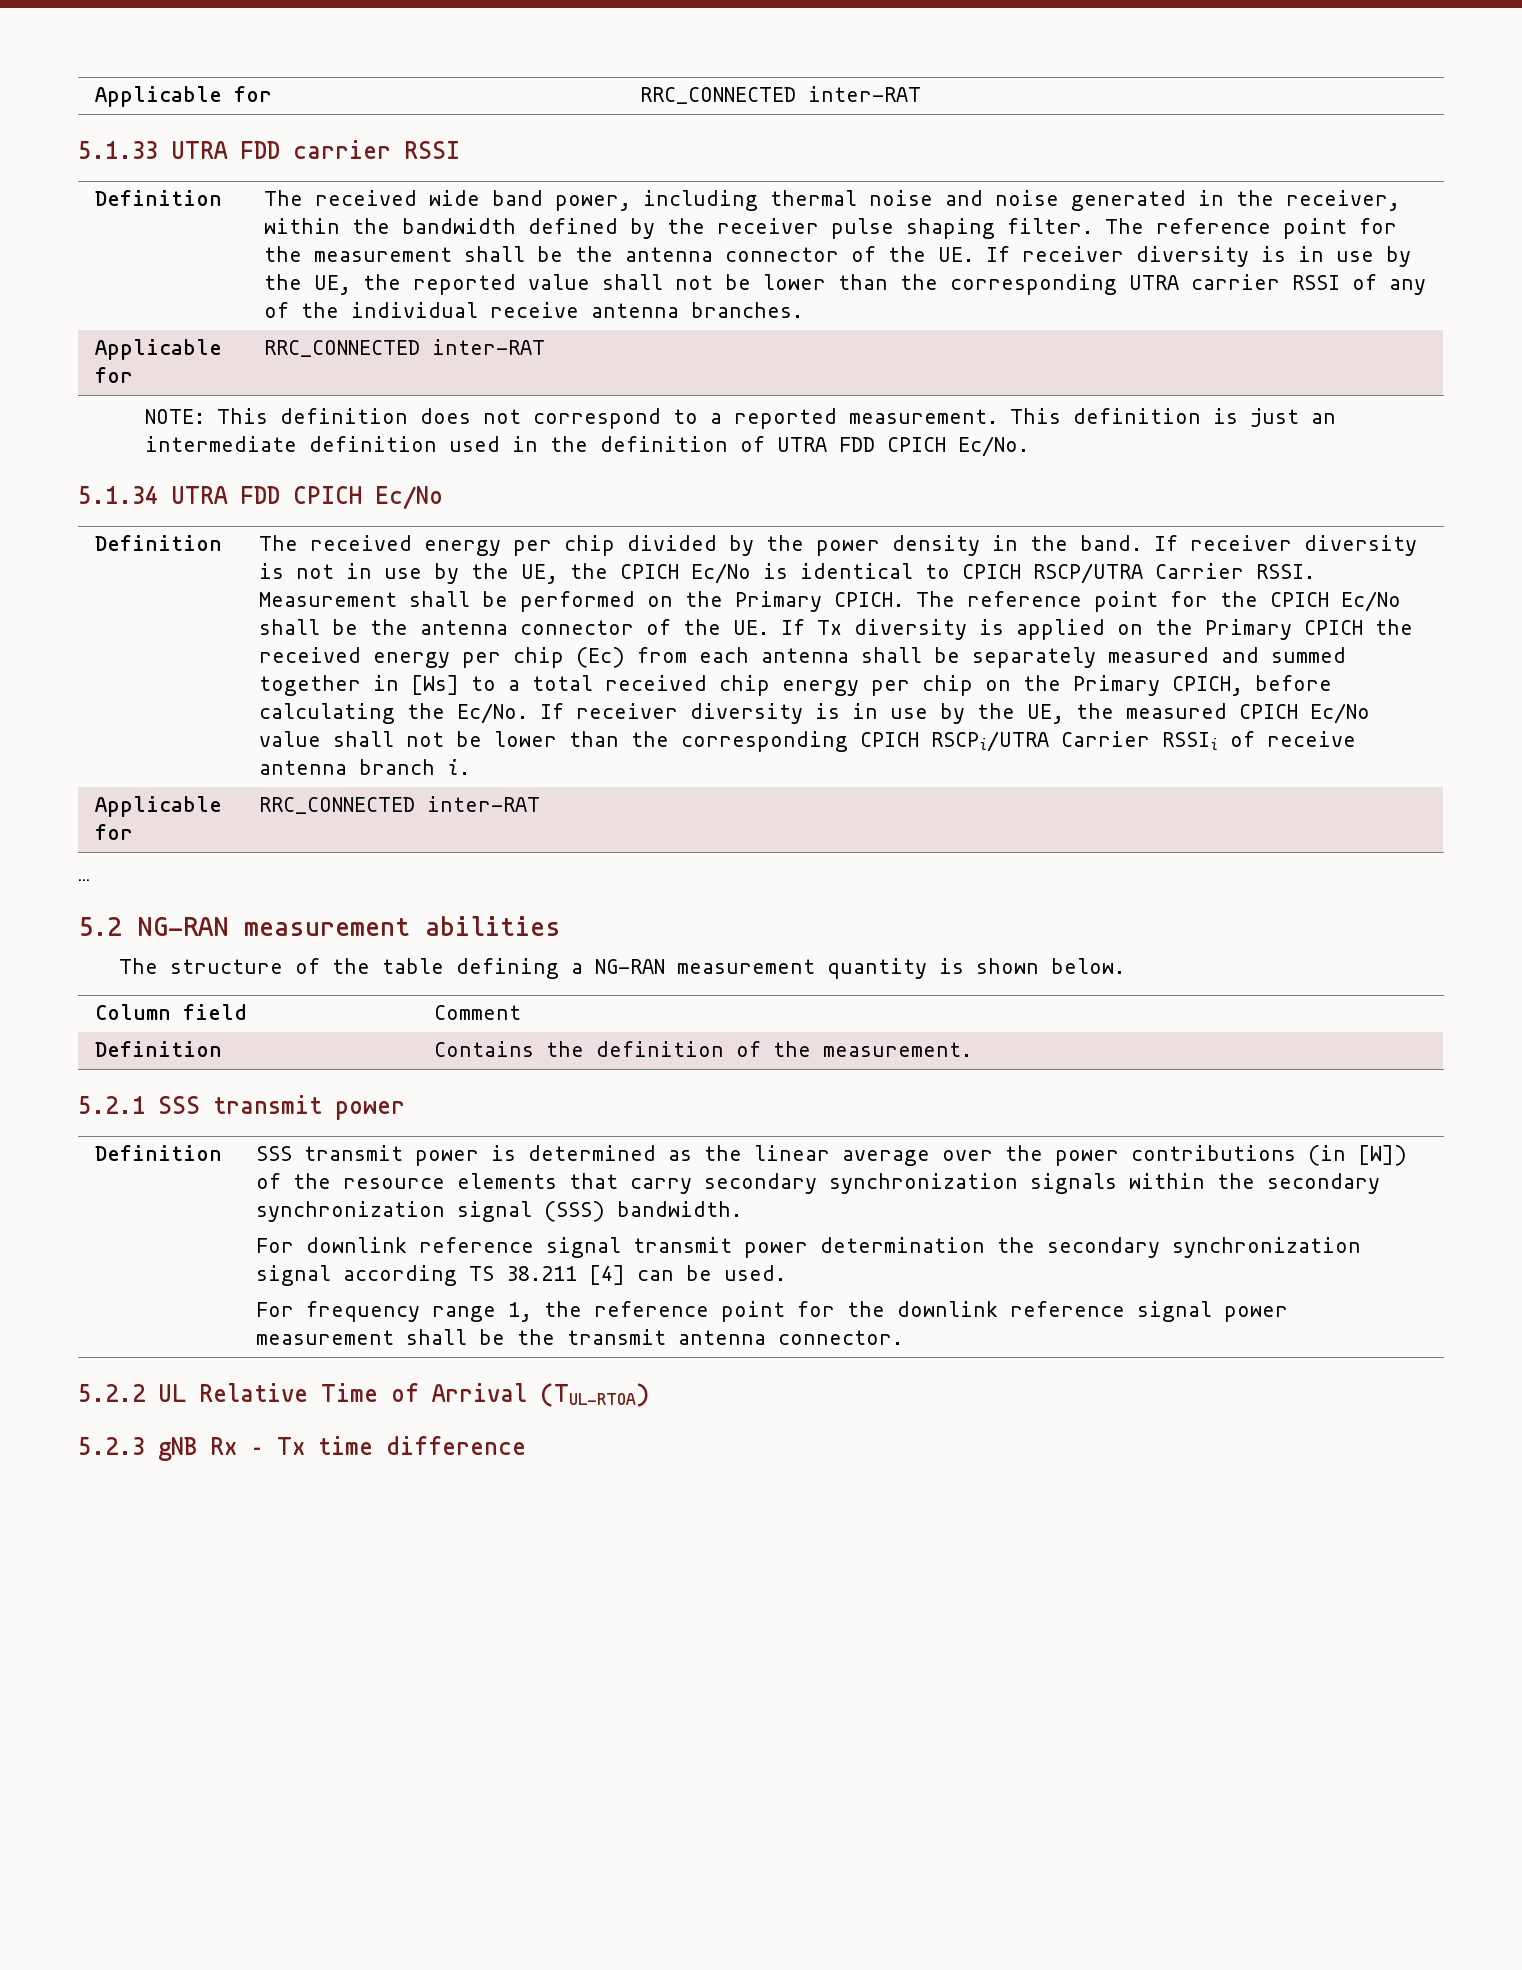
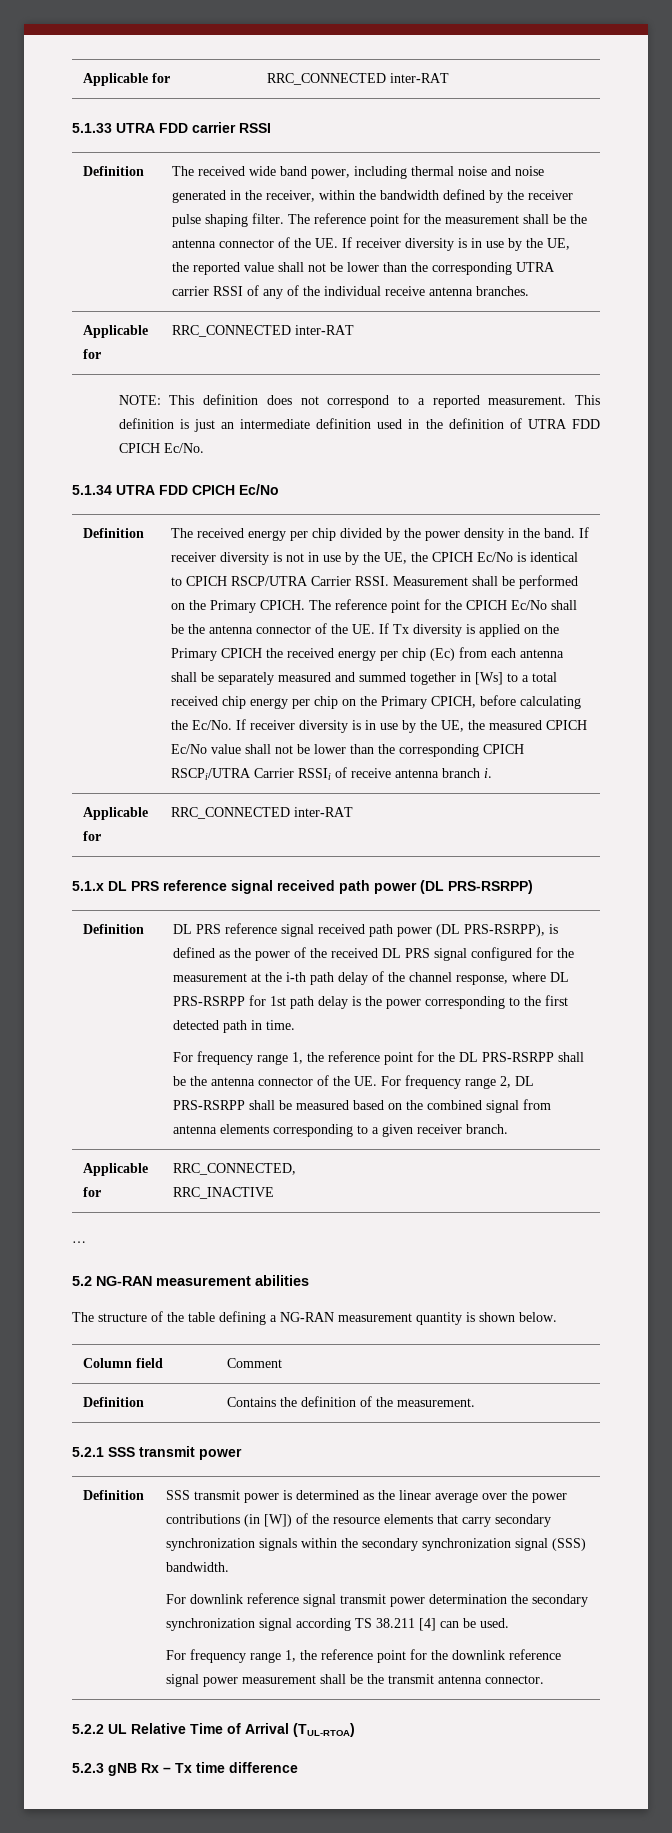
+ 5.1.x DL PRS reference signal received path power (DL PRS-RSRPP)
+ Definition | DL PRS reference signal received path power (DL PRS-RSRPP), is defined as the power of the received DL PRS signal configured for the measurement at the i-th path delay of the channel response, where DL PRS-RSRPP for 1st path delay is the power corresponding to the first detected path in time.
+ For frequency range 1, the reference point for the DL PRS-RSRPP shall be the antenna connector of the UE. For frequency range 2, DL PRS-RSRPP shall be measured based on the combined signal from antenna elements corresponding to a given receiver branch.
+ Applicable for | RRC_CONNECTED,
+ RRC_INACTIVE

